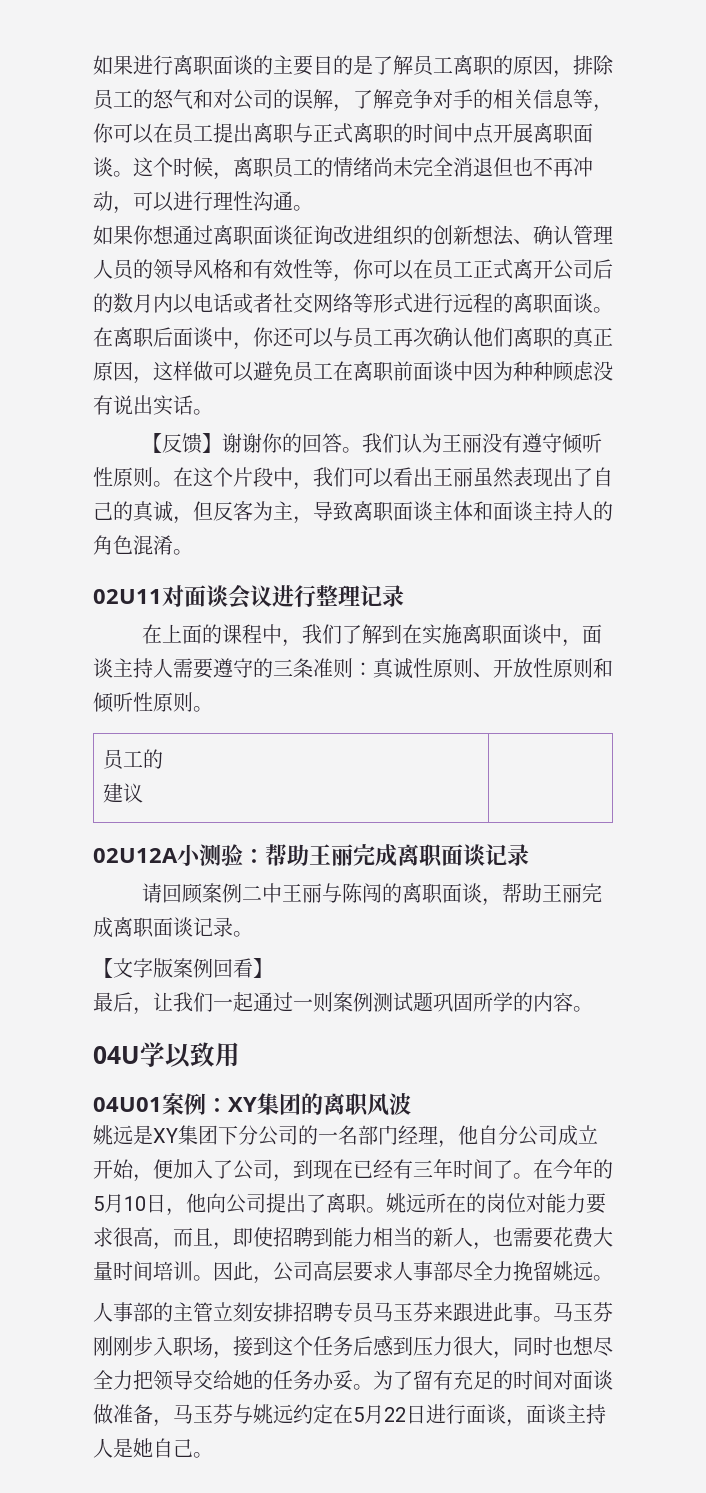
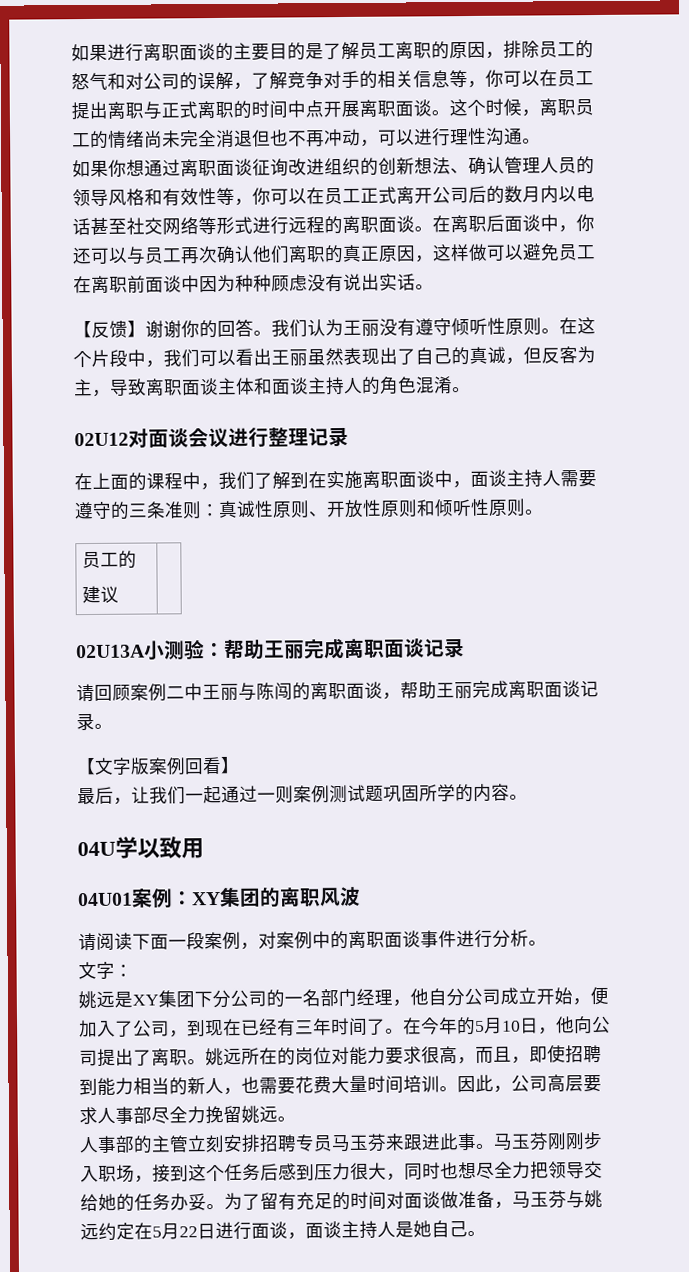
- 如果你想通过离职面谈征询改进组织的创新想法、确认管理人员的领导风格和有效性等，你可以在员工正式离开公司后的数月内以电话或者社交网络等形式进行远程的离职面谈。
+ 如果你想通过离职面谈征询改进组织的创新想法、确认管理人员的领导风格和有效性等，你可以在员工正式离开公司后的数月内以电话甚至社交网络等形式进行远程的离职面谈。
- 02U11对面谈会议进行整理记录
+ 02U12对面谈会议进行整理记录
- 02U12A小测验：帮助王丽完成离职面谈记录
+ 02U13A小测验：帮助王丽完成离职面谈记录
+ 请阅读下面一段案例，对案例中的离职面谈事件进行分析。
+ 文字：

